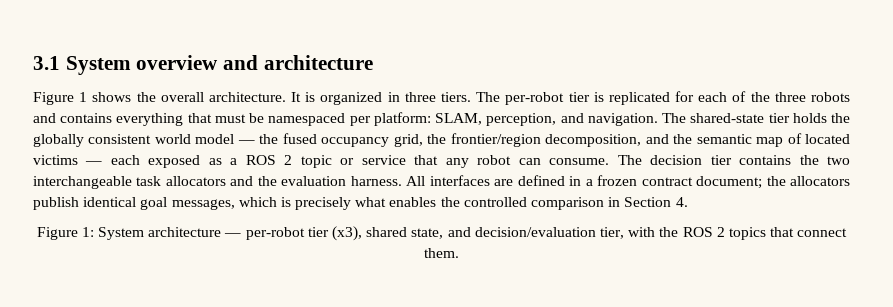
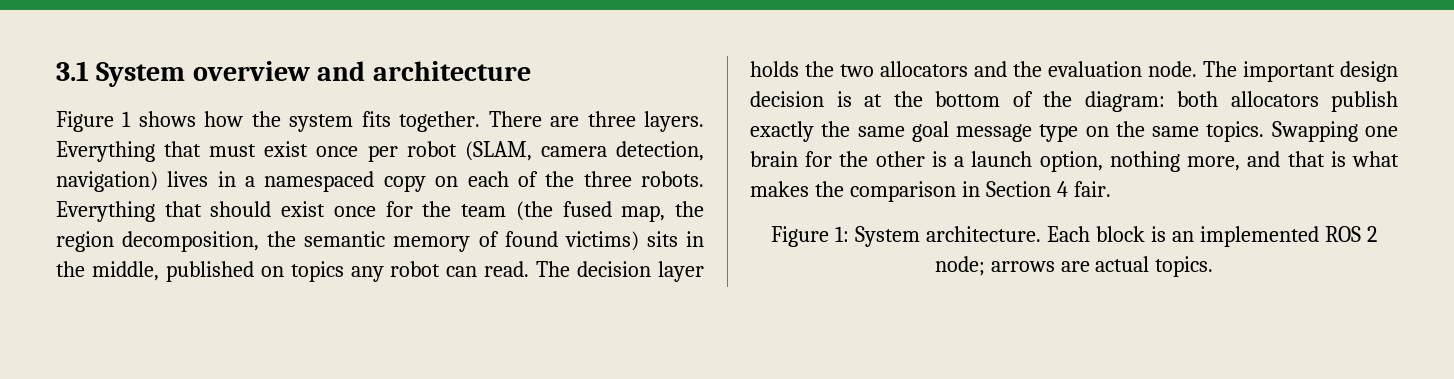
- Figure 1 shows the overall architecture. It is organized in three tiers. The per-robot tier is replicated for each of the three robots and contains everything that must be namespaced per platform: SLAM, perception, and navigation. The shared-state tier holds the globally consistent world model — the fused occupancy grid, the frontier/region decomposition, and the semantic map of located victims — each exposed as a ROS 2 topic or service that any robot can consume.
+ Figure 1 shows how the system fits together. There are three layers. Everything that must exist once per robot (SLAM, camera detection, navigation) lives in a namespaced copy on each of the three robots. Everything that should exist once for the team (the fused map, the region decomposition, the semantic memory of found victims) sits in the middle, published on topics any robot can read.
- The decision tier contains the two interchangeable task allocators and the evaluation harness. All interfaces are defined in a frozen contract document; the allocators publish identical goal messages, which is precisely what enables the controlled comparison in Section 4.
+ The decision layer holds the two allocators and the evaluation node. The important design decision is at the bottom of the diagram: both allocators publish exactly the same goal message type on the same topics. Swapping one brain for the other is a launch option, nothing more, and that is what makes the comparison in Section 4 fair.
- Figure 1: System architecture — per-robot tier (x3), shared state, and decision/evaluation tier, with the ROS 2 topics that connect them.
+ Figure 1: System architecture. Each block is an implemented ROS 2 node; arrows are actual topics.

